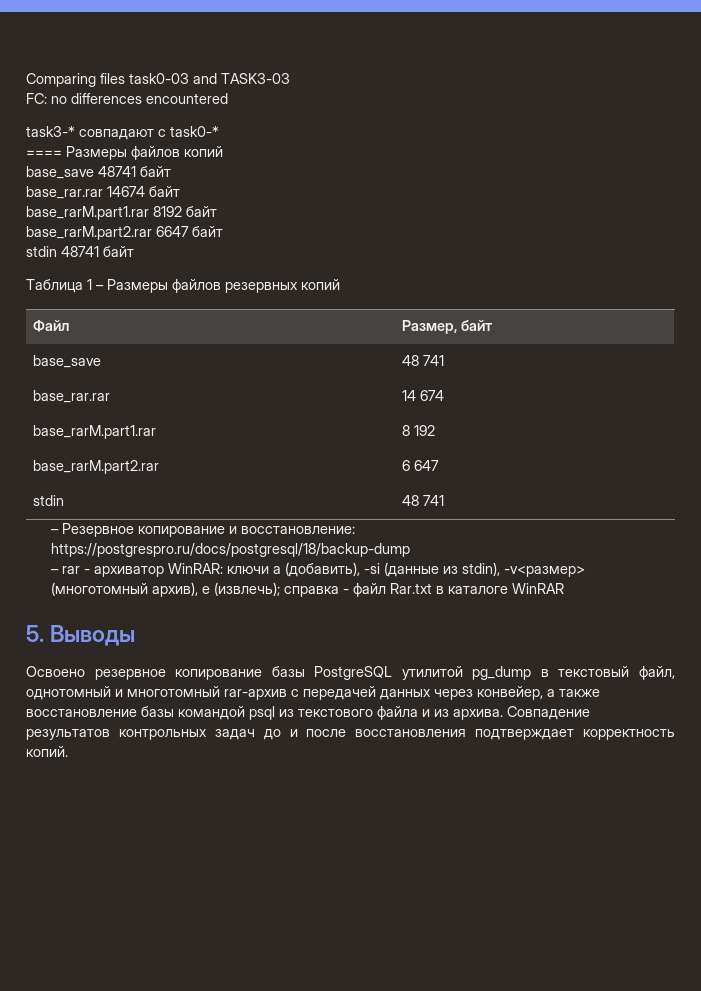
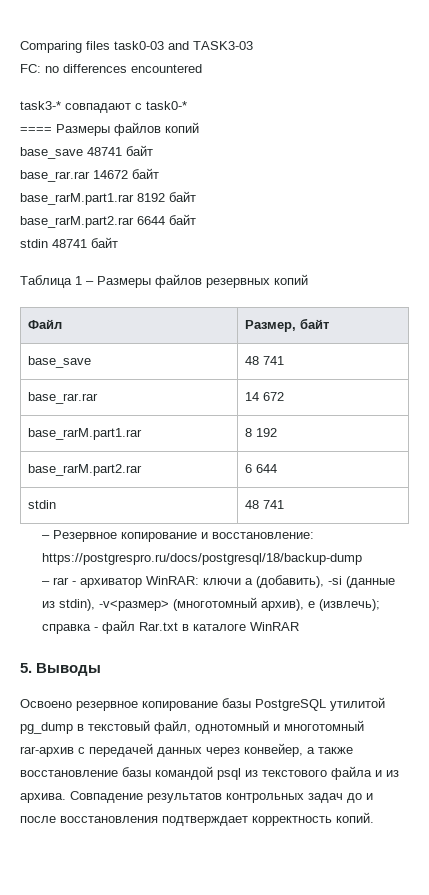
- base_rar.rar 14674 байт
+ base_rar.rar 14672 байт
- base_rarM.part2.rar 6647 байт
+ base_rarM.part2.rar 6644 байт
- base_rar.rar | 14 674
+ base_rar.rar | 14 672
- base_rarM.part2.rar | 6 647
+ base_rarM.part2.rar | 6 644

